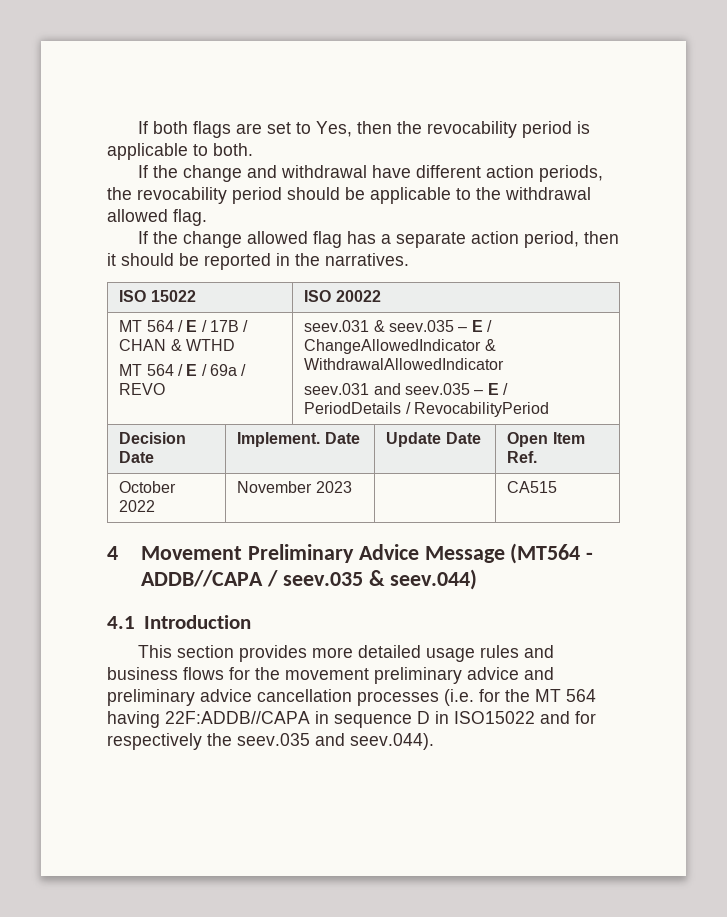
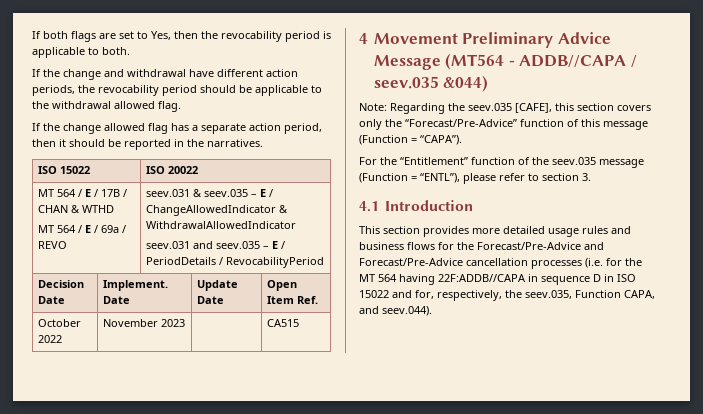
- 4 Movement Preliminary Advice Message (MT564 - ADDB//CAPA / seev.035 & seev.044)
+ 4 Movement Preliminary Advice Message (MT564 - ADDB//CAPA / seev.035 &044)
+ Note: Regarding the seev.035 [CAFE], this section covers only the “Forecast/Pre-Advice” function of this message (Function = “CAPA”).
+ For the “Entitlement” function of the seev.035 message (Function = “ENTL”), please refer to section 3.
- This section provides more detailed usage rules and business flows for the movement preliminary advice and preliminary advice cancellation processes (i.e. for the MT 564 having 22F:ADDB//CAPA in sequence D in ISO15022 and for respectively the seev.035 and seev.044).
+ This section provides more detailed usage rules and business flows for the Forecast/Pre-Advice and Forecast/Pre-Advice cancellation processes (i.e. for the MT 564 having 22F:ADDB//CAPA in sequence D in ISO 15022 and for, respectively, the seev.035, Function CAPA, and seev.044).

